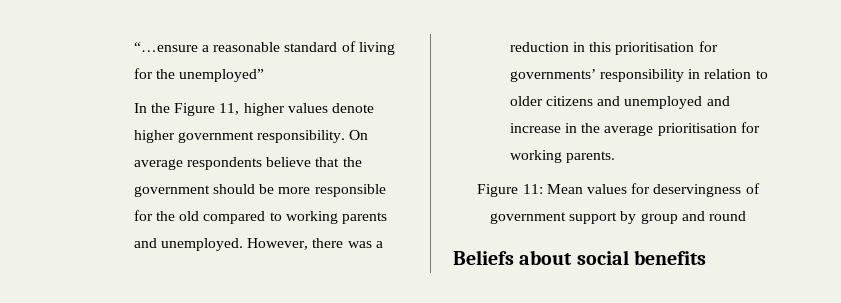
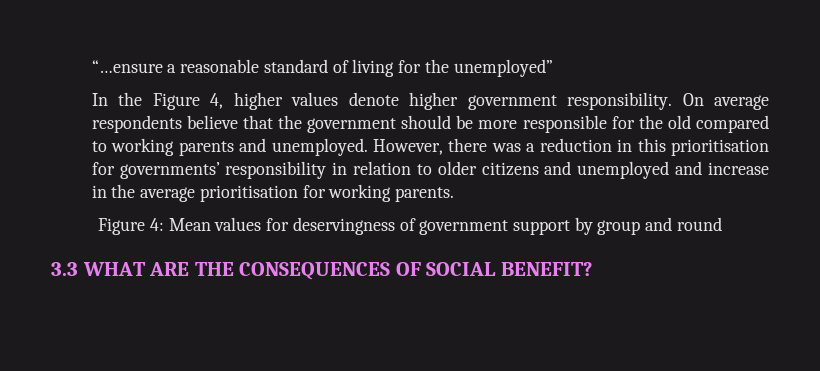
- In the Figure 11, higher values denote higher government responsibility.
+ In the Figure 4, higher values denote higher government responsibility.
- Figure 11: Mean values for deservingness of government support by group and round
+ Figure 4: Mean values for deservingness of government support by group and round
- Beliefs about social benefits
+ 3.3 WHAT ARE THE CONSEQUENCES OF SOCIAL BENEFIT?

